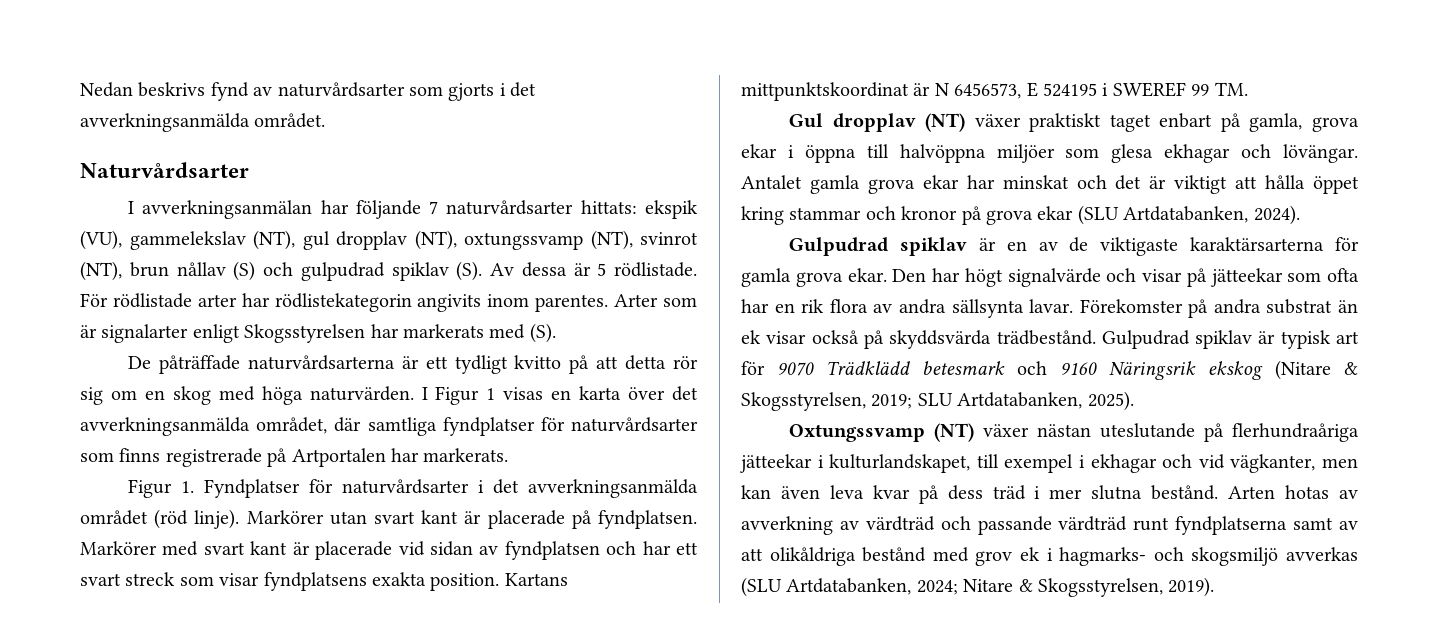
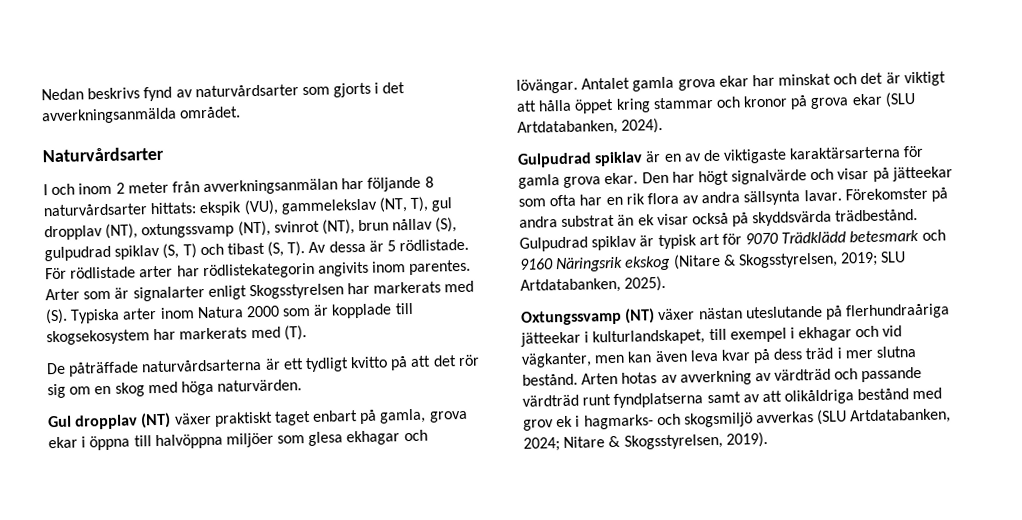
- I avverkningsanmälan har följande 7 naturvårdsarter hittats: ekspik (VU), gammelekslav (NT), gul dropplav (NT), oxtungssvamp (NT), svinrot (NT), brun nållav (S) och gulpudrad spiklav (S). Av dessa är 5 rödlistade.
+ I och inom 2 meter från avverkningsanmälan har följande 8 naturvårdsarter hittats: ekspik (VU), gammelekslav (NT, T), gul dropplav (NT), oxtungssvamp (NT), svinrot (NT), brun nållav (S), gulpudrad spiklav (S, T) och tibast (S, T). Av dessa är 5 rödlistade.
- Arter som är signalarter enligt Skogsstyrelsen har markerats med (S).
+ Arter som är signalarter enligt Skogsstyrelsen har markerats med (S). Typiska arter inom Natura 2000 som är kopplade till skogsekosystem har markerats med (T).
- De påträffade naturvårdsarterna är ett tydligt kvitto på att detta rör sig om en skog med höga naturvärden. I Figur 1 visas en karta över det avverkningsanmälda området, där samtliga fyndplatser för naturvårdsarter som finns registrerade på Artportalen har markerats.
- Figur 1. Fyndplatser för naturvårdsarter i det avverkningsanmälda området (röd linje). Markörer utan svart kant är placerade på fyndplatsen. Markörer med svart kant är placerade vid sidan av fyndplatsen och har ett svart streck som visar fyndplatsens exakta position. Kartans mittpunktskoordinat är N 6456573, E 524195 i SWEREF 99 TM.
+ De påträffade naturvårdsarterna är ett tydligt kvitto på att det rör sig om en skog med höga naturvärden.

